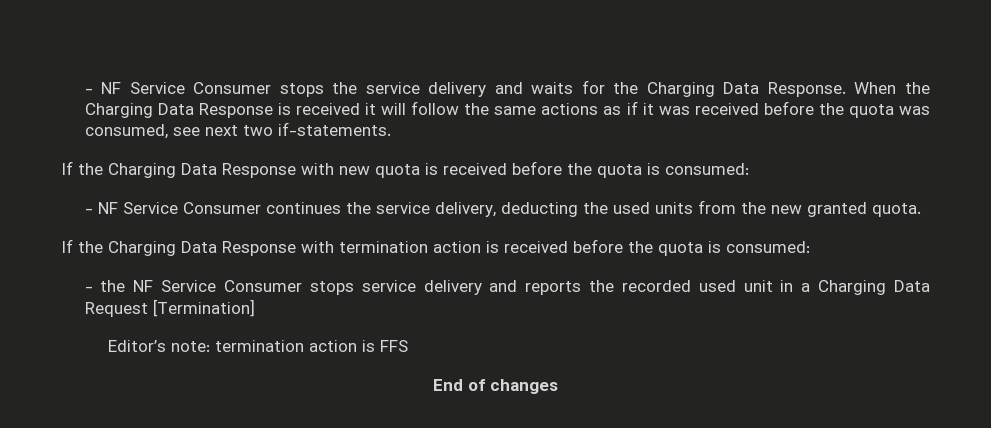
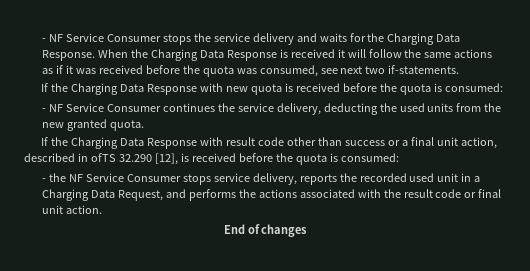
- If the Charging Data Response with termination action is received before the quota is consumed:
+ If the Charging Data Response with result code other than success or a final unit action, described in ofTS 32.290 [12], is received before the quota is consumed:
- - the NF Service Consumer stops service delivery and reports the recorded used unit in a Charging Data Request [Termination]
- Editor’s note: termination action is FFS
+ - the NF Service Consumer stops service delivery, reports the recorded used unit in a Charging Data Request, and performs the actions associated with the result code or final unit action.

